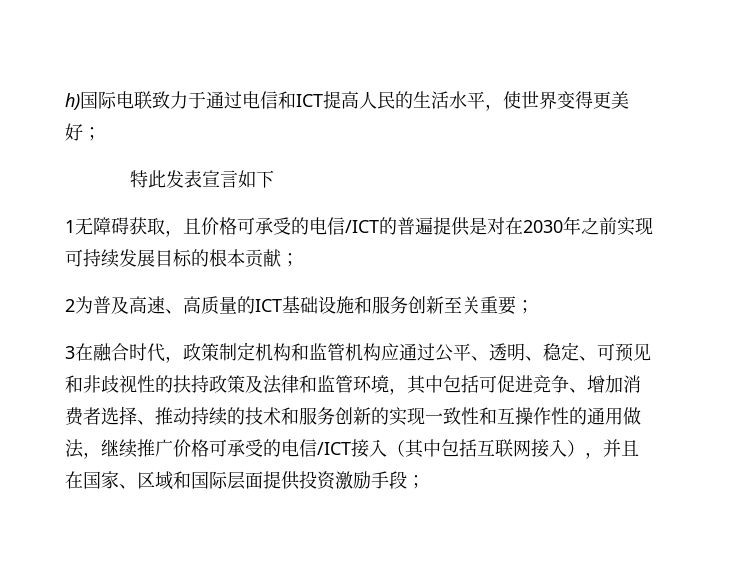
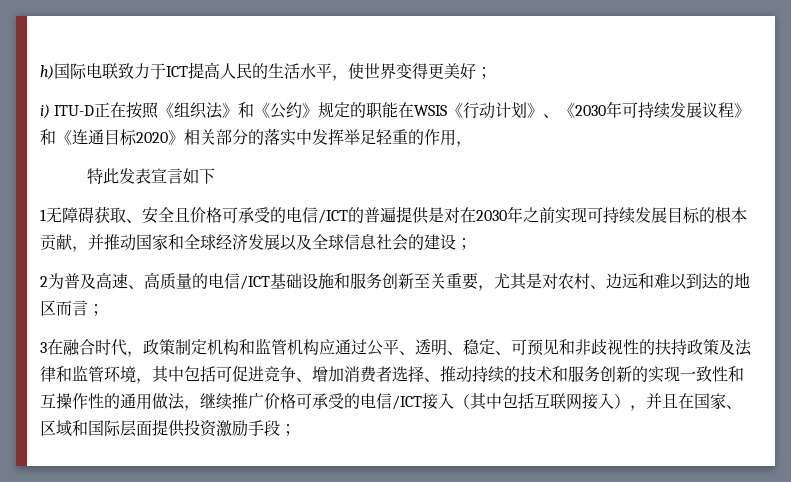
- h)国际电联致力于通过电信和ICT提高人民的生活水平，使世界变得更美好；
+ h)国际电联致力于ICT提高人民的生活水平，使世界变得更美好；
+ i) ITU-D正在按照《组织法》和《公约》规定的职能在WSIS《行动计划》、《2030年可持续发展议程》和《连通目标2020》相关部分的落实中发挥举足轻重的作用，
- 1无障碍获取，且价格可承受的电信/ICT的普遍提供是对在2030年之前实现可持续发展目标的根本贡献；
+ 1无障碍获取、安全且价格可承受的电信/ICT的普遍提供是对在2030年之前实现可持续发展目标的根本贡献，并推动国家和全球经济发展以及全球信息社会的建设；
- 2为普及高速、高质量的ICT基础设施和服务创新至关重要；
+ 2为普及高速、高质量的电信/ICT基础设施和服务创新至关重要，尤其是对农村、边远和难以到达的地区而言；

